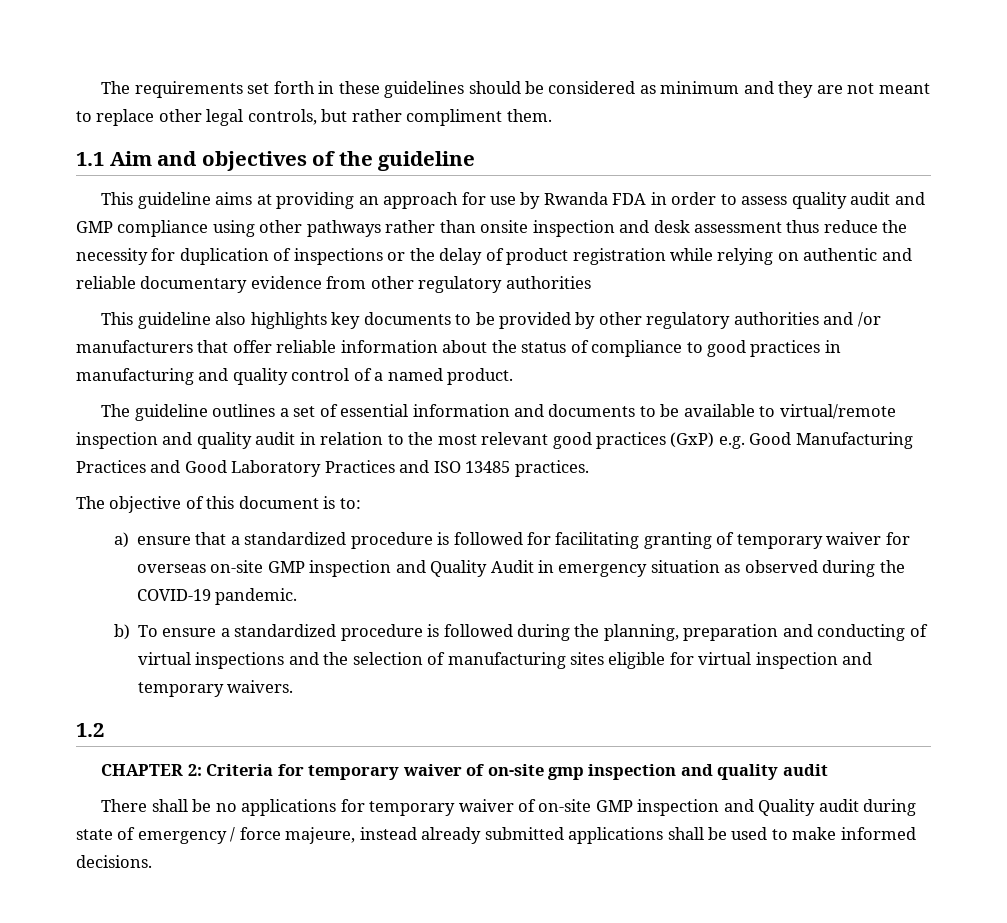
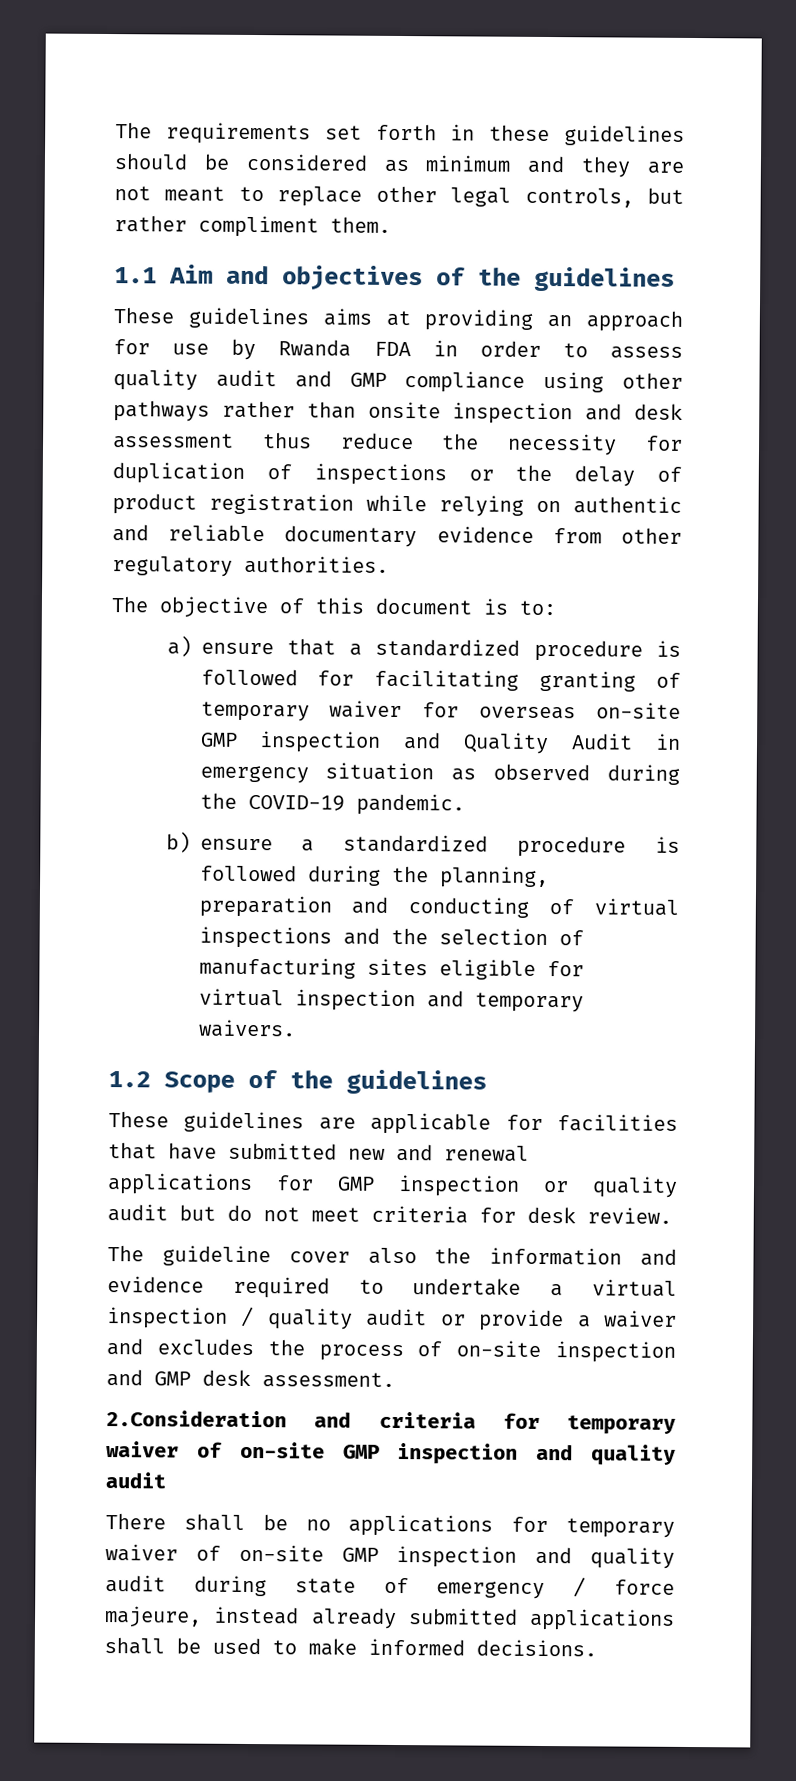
- 1.1 Aim and objectives of the guideline
- This guideline aims at providing an approach for use by Rwanda FDA in order to assess quality audit and GMP compliance using other pathways rather than onsite inspection and desk assessment thus reduce the necessity for duplication of inspections or the delay of product registration while relying on authentic and reliable documentary evidence from other regulatory authorities
- This guideline also highlights key documents to be provided by other regulatory authorities and /or manufacturers that offer reliable information about the status of compliance to good practices in manufacturing and quality control of a named product.
- The guideline outlines a set of essential information and documents to be available to virtual/remote inspection and quality audit in relation to the most relevant good practices (GxP) e.g. Good Manufacturing Practices and Good Laboratory Practices and ISO 13485 practices.
+ 1.1 Aim and objectives of the guidelines
+ These guidelines aims at providing an approach for use by Rwanda FDA in order to assess quality audit and GMP compliance using other pathways rather than onsite inspection and desk assessment thus reduce the necessity for duplication of inspections or the delay of product registration while relying on authentic and reliable documentary evidence from other regulatory authorities.
- b) To ensure a standardized procedure is followed during the planning, preparation and conducting of virtual inspections and the selection of manufacturing sites eligible for virtual inspection and temporary waivers.
+ b) ensure a standardized procedure is followed during the planning, preparation and conducting of virtual inspections and the selection of manufacturing sites eligible for virtual inspection and temporary waivers.
- 1.2
- CHAPTER 2: Criteria for temporary waiver of on-site gmp inspection and quality audit
+ 1.2 Scope of the guidelines
+ These guidelines are applicable for facilities that have submitted new and renewal applications for GMP inspection or quality audit but do not meet criteria for desk review.
+ The guideline cover also the information and evidence required to undertake a virtual inspection / quality audit or provide a waiver and excludes the process of on-site inspection and GMP desk assessment.
+ 2.Consideration and criteria for temporary waiver of on-site GMP inspection and quality audit
- There shall be no applications for temporary waiver of on-site GMP inspection and Quality audit during state of emergency / force majeure, instead already submitted applications shall be used to make informed decisions.
+ There shall be no applications for temporary waiver of on-site GMP inspection and quality audit during state of emergency / force majeure, instead already submitted applications shall be used to make informed decisions.

